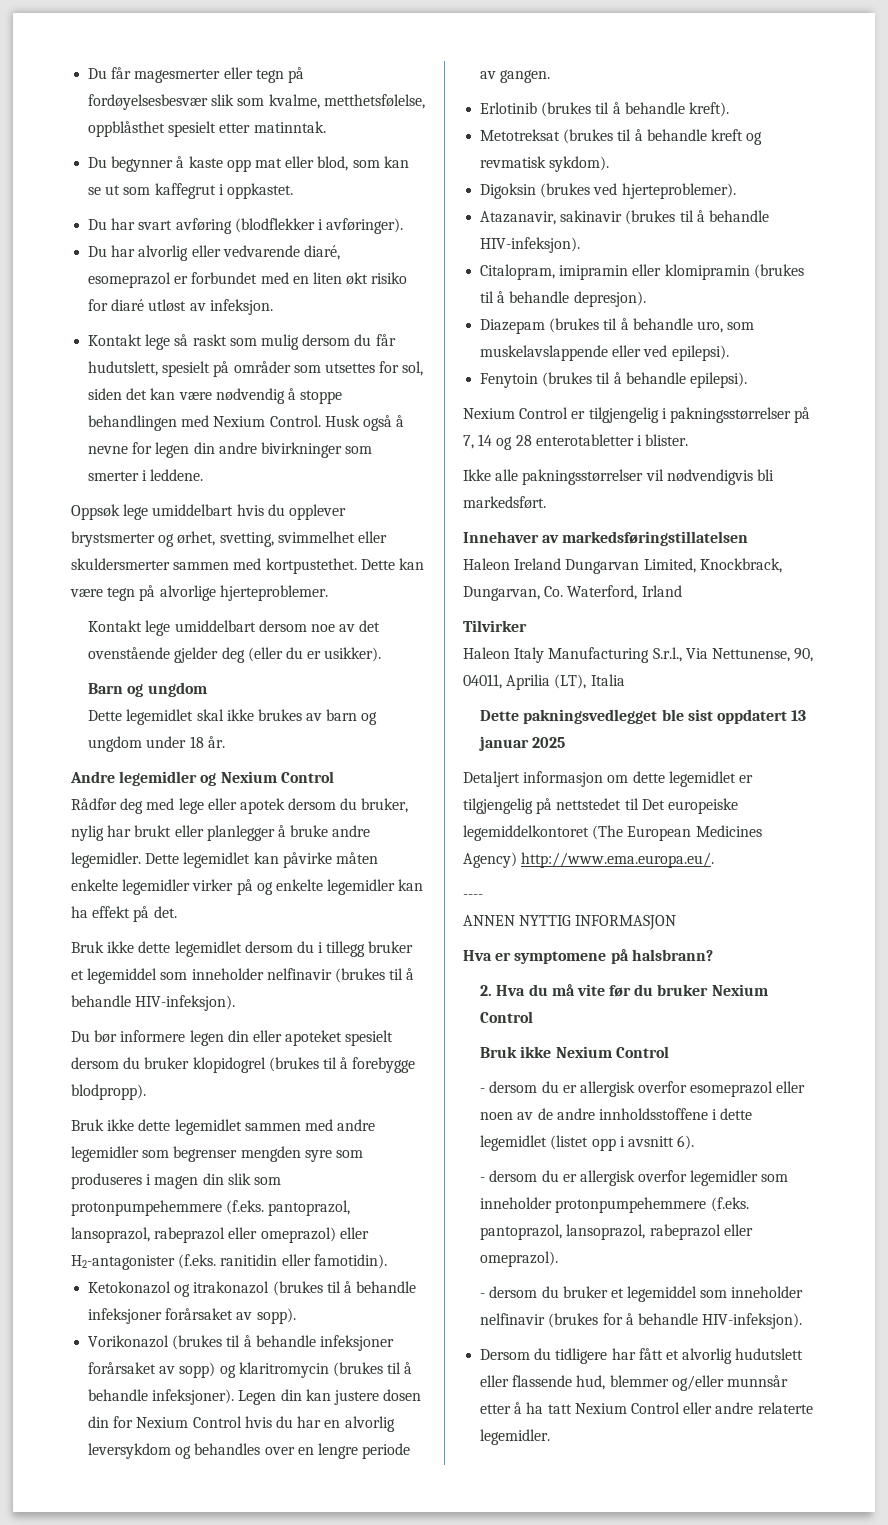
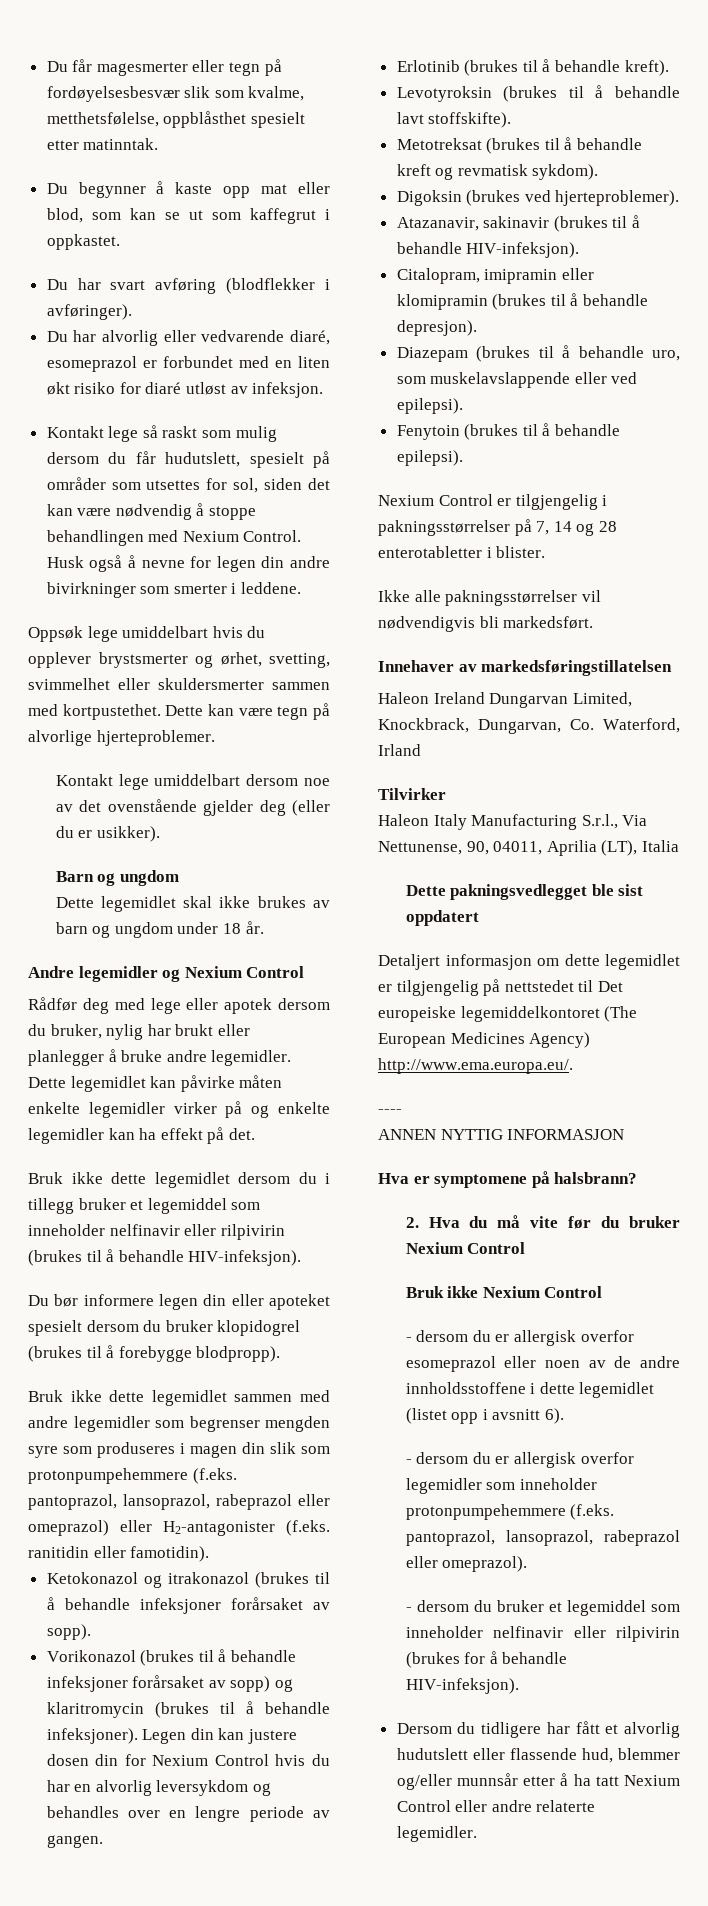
- Bruk ikke dette legemidlet dersom du i tillegg bruker et legemiddel som inneholder nelfinavir (brukes til å behandle HIV-infeksjon).
+ Bruk ikke dette legemidlet dersom du i tillegg bruker et legemiddel som inneholder nelfinavir eller rilpivirin (brukes til å behandle HIV-infeksjon).
+ Levotyroksin (brukes til å behandle lavt stoffskifte).
- Dette pakningsvedlegget ble sist oppdatert 13 januar 2025
+ Dette pakningsvedlegget ble sist oppdatert
- - dersom du bruker et legemiddel som inneholder nelfinavir (brukes for å behandle HIV-infeksjon).
+ - dersom du bruker et legemiddel som inneholder nelfinavir eller rilpivirin (brukes for å behandle HIV-infeksjon).

